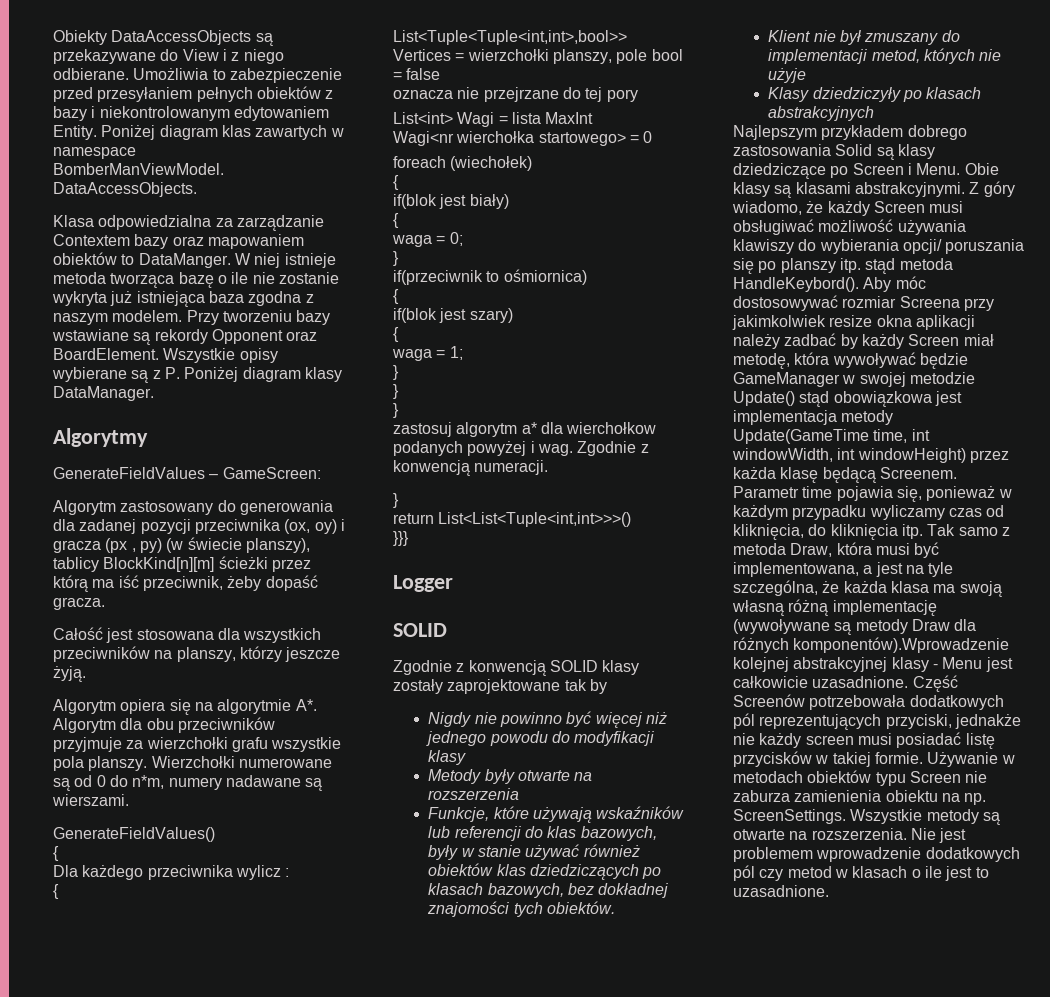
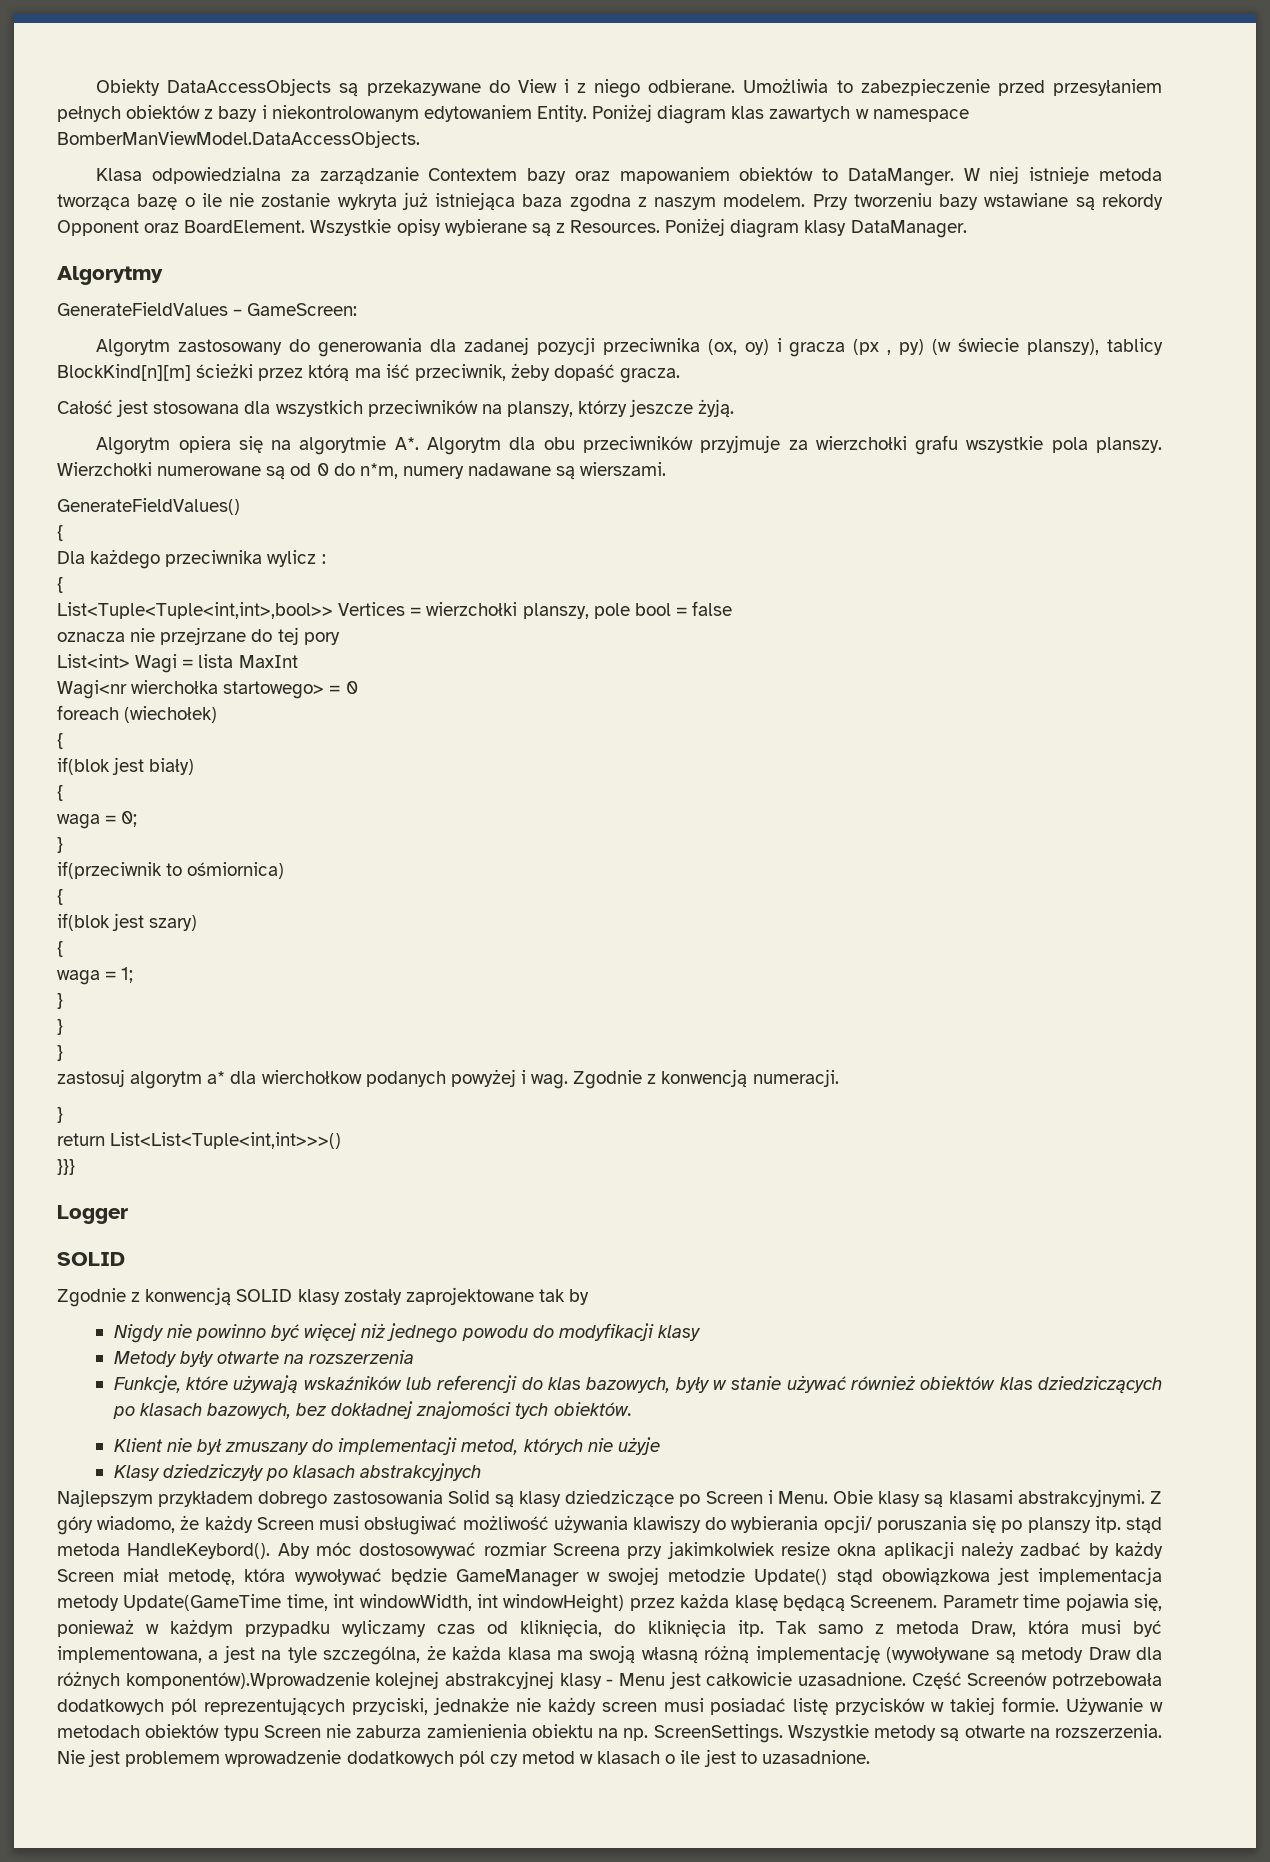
- Wszystkie opisy wybierane są z P. Poniżej diagram klasy DataManager.
+ Wszystkie opisy wybierane są z Resources. Poniżej diagram klasy DataManager.

